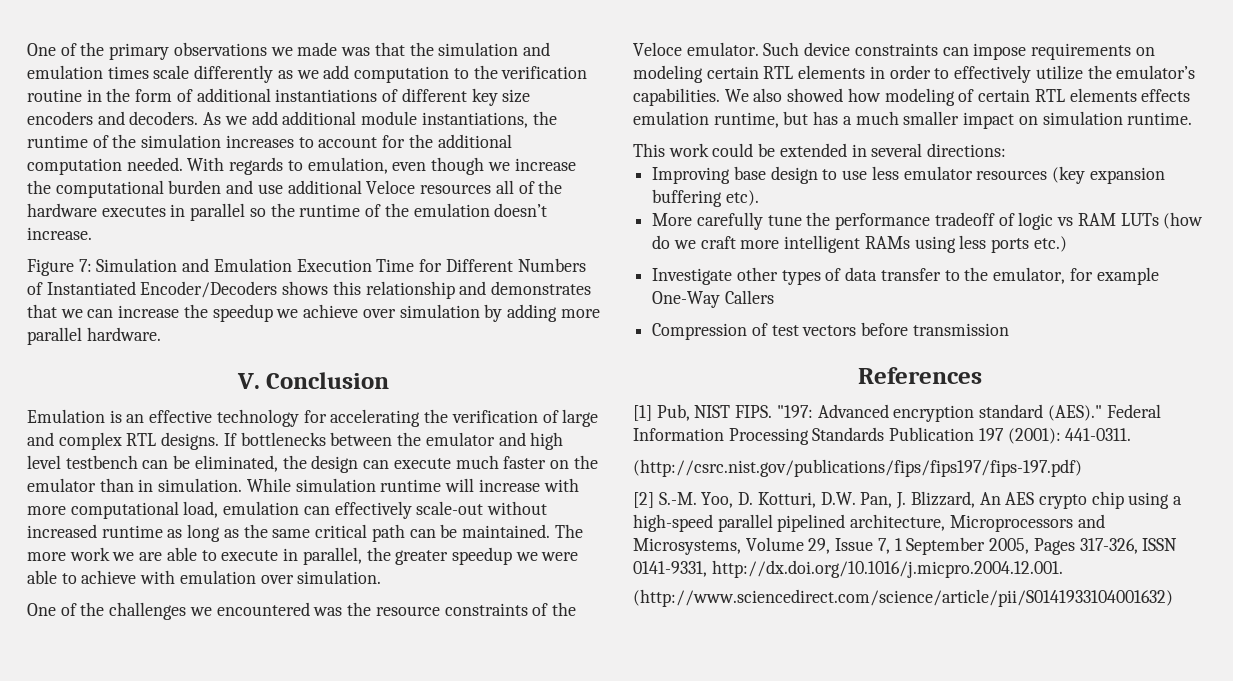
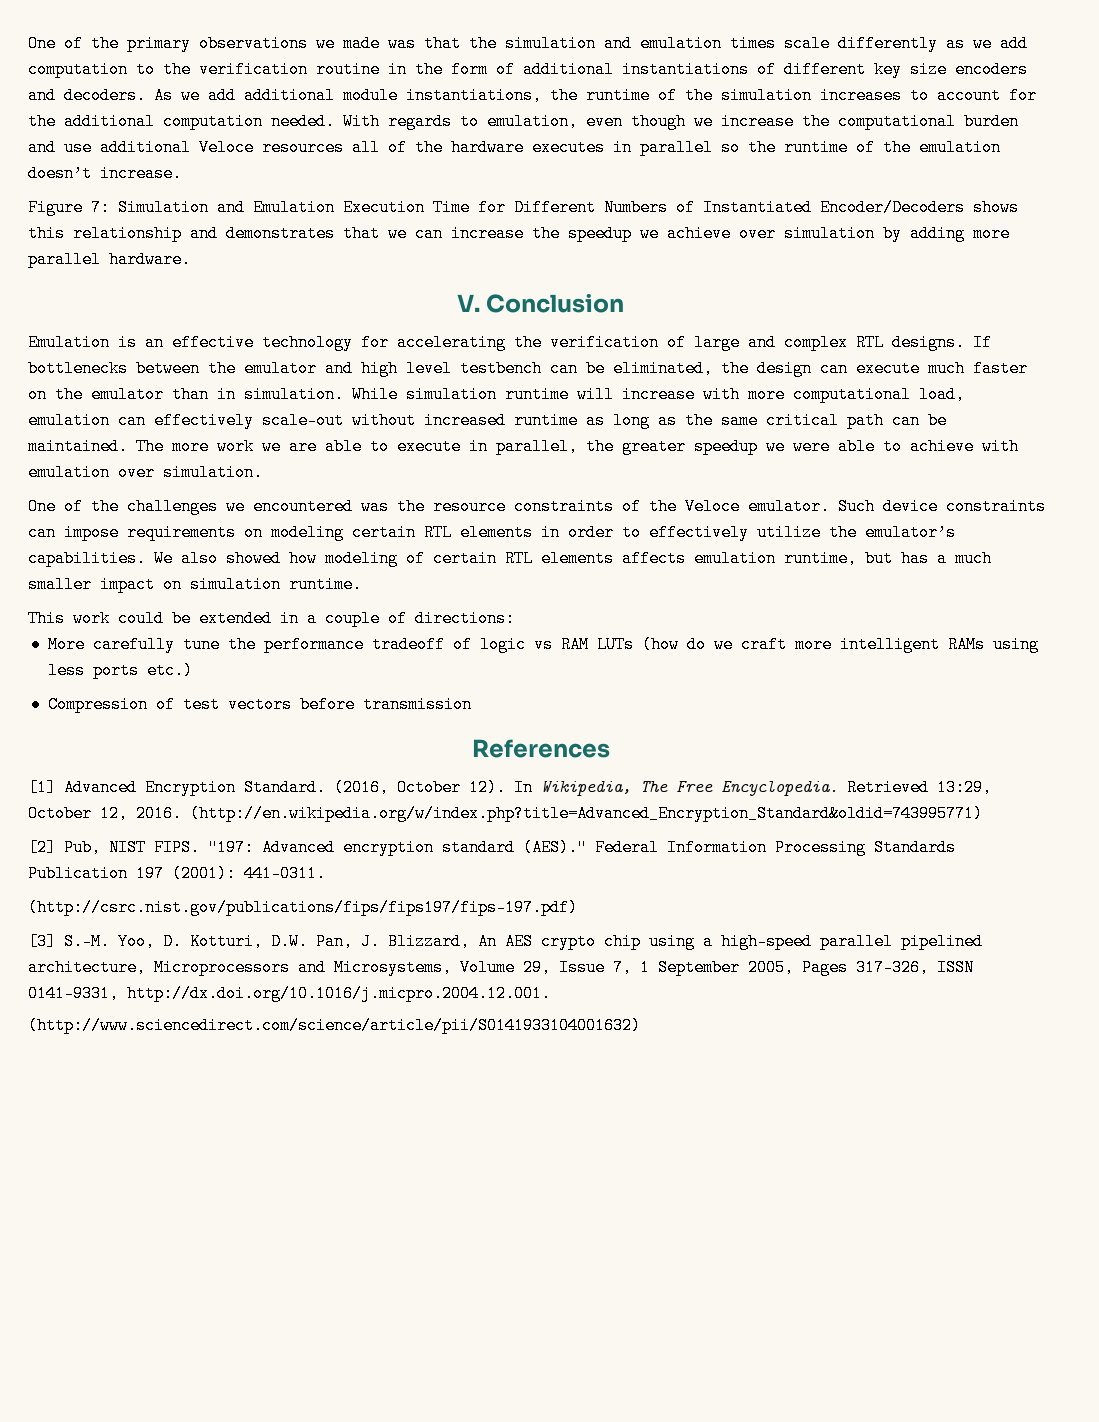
- We also showed how modeling of certain RTL elements effects emulation runtime, but has a much smaller impact on simulation runtime.
+ We also showed how modeling of certain RTL elements affects emulation runtime, but has a much smaller impact on simulation runtime.
- This work could be extended in several directions:
- Improving base design to use less emulator resources (key expansion buffering etc).
+ This work could be extended in a couple of directions:
- Investigate other types of data transfer to the emulator, for example One-Way Callers
- [1] Pub, NIST FIPS.
+ [1] Advanced Encryption Standard. (2016, October 12). In Wikipedia, The Free Encyclopedia. Retrieved 13:29, October 12, 2016. (http://en.wikipedia.org/w/index.php?title=Advanced_Encryption_Standard&oldid=743995771)
+ [2] Pub, NIST FIPS.
- [2] S.-M. Yoo, D. Kotturi, D.W. Pan, J. Blizzard, An AES crypto chip using a high-speed parallel pipelined architecture, Microprocessors and Microsystems, Volume 29, Issue 7, 1 September 2005, Pages 317-326, ISSN 0141-9331, http://dx.doi.org/10.1016/j.micpro.2004.12.001.
+ [3] S.-M. Yoo, D. Kotturi, D.W. Pan, J. Blizzard, An AES crypto chip using a high-speed parallel pipelined architecture, Microprocessors and Microsystems, Volume 29, Issue 7, 1 September 2005, Pages 317-326, ISSN 0141-9331, http://dx.doi.org/10.1016/j.micpro.2004.12.001.

